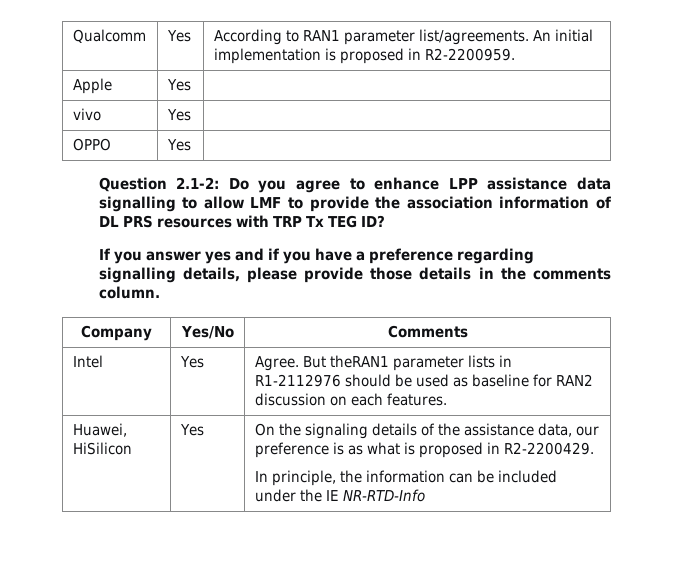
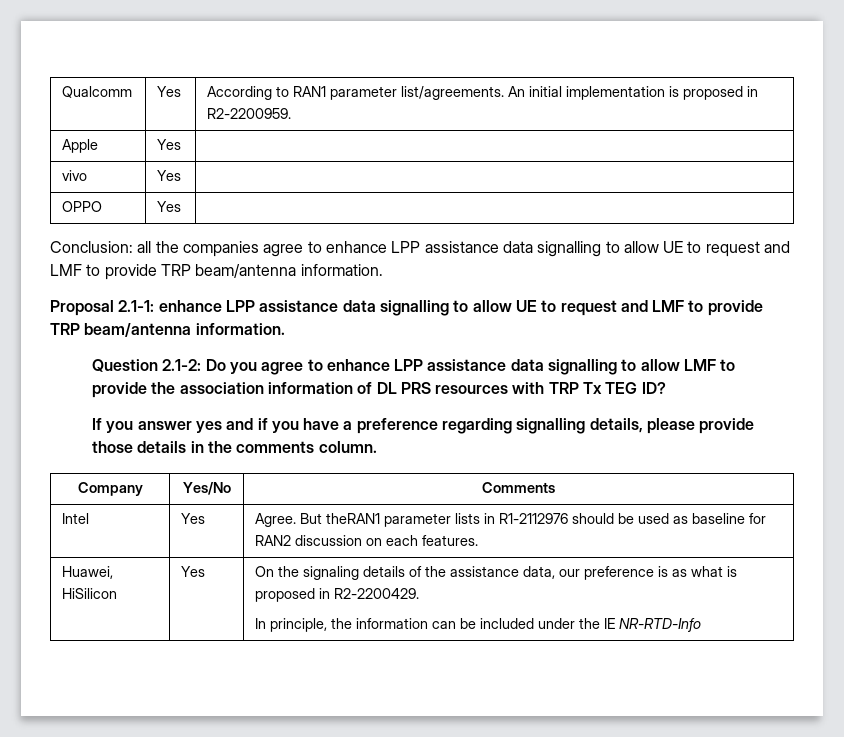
+ Conclusion: all the companies agree to enhance LPP assistance data signalling to allow UE to request and LMF to provide TRP beam/antenna information.
+ Proposal 2.1-1: enhance LPP assistance data signalling to allow UE to request and LMF to provide TRP beam/antenna information.

